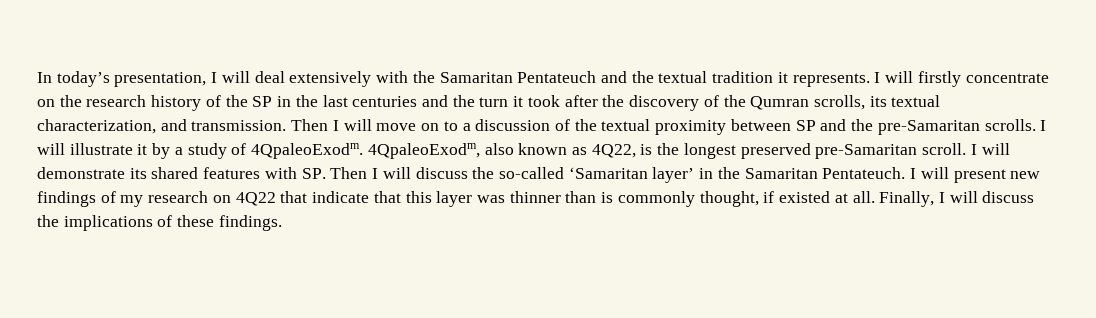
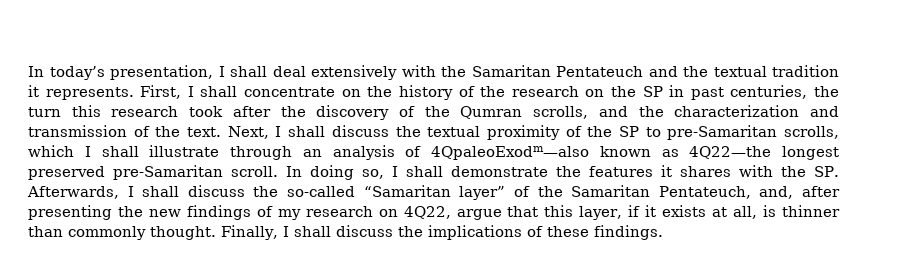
- In today’s presentation, I will deal extensively with the Samaritan Pentateuch and the textual tradition it represents.
+ In today’s presentation, I shall deal extensively with the Samaritan Pentateuch and the textual tradition it represents.
- I will firstly concentrate on the research history of the SP in the last centuries and the turn it took after the discovery of the Qumran scrolls, its textual characterization, and transmission. Then I will move on to a discussion of the textual proximity between SP and the pre-Samaritan scrolls. I will illustrate it by a study of 4QpaleoExodm. 4QpaleoExodm, also known as 4Q22, is the longest preserved pre-Samaritan scroll. I will demonstrate its shared features with SP. Then I will discuss the so-called ‘Samaritan layer’ in the Samaritan Pentateuch. I will present new findings of my research on 4Q22 that indicate that this layer was thinner than is commonly thought, if existed at all.
+ First, I shall concentrate on the history of the research on the SP in past centuries, the turn this research took after the discovery of the Qumran scrolls, and the characterization and transmission of the text. Next, I shall discuss the textual proximity of the SP to pre-Samaritan scrolls, which I shall illustrate through an analysis of 4QpaleoExodm—also known as 4Q22—the longest preserved pre-Samaritan scroll. In doing so, I shall demonstrate the features it shares with the SP. Afterwards, I shall discuss the so-called “Samaritan layer” of the Samaritan Pentateuch, and, after presenting the new findings of my research on 4Q22, argue that this layer, if it exists at all, is thinner than commonly thought.
- Finally, I will discuss the implications of these findings.
+ Finally, I shall discuss the implications of these findings.

